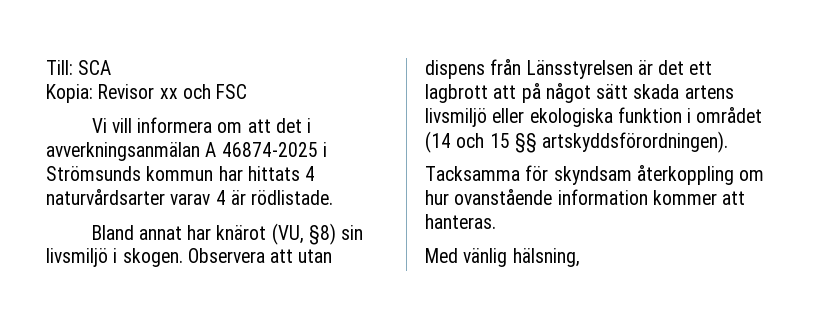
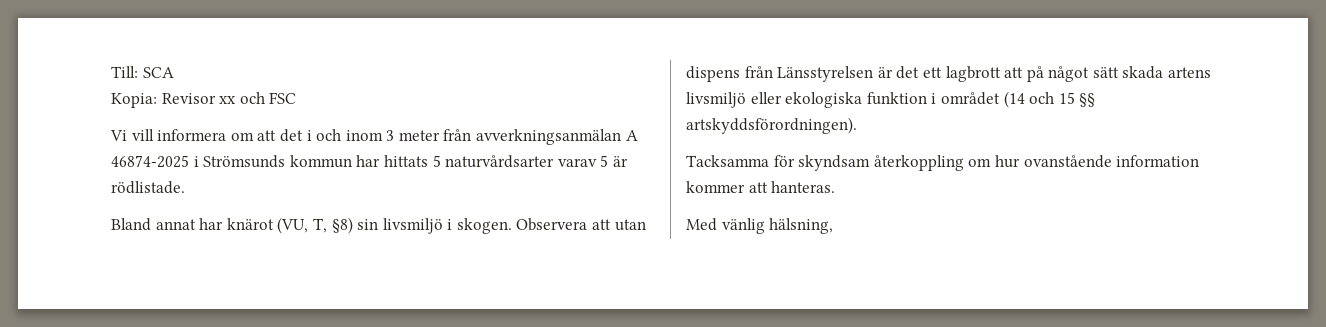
- Vi vill informera om att det i avverkningsanmälan A 46874-2025 i Strömsunds kommun har hittats 4 naturvårdsarter varav 4 är rödlistade.
+ Vi vill informera om att det i och inom 3 meter från avverkningsanmälan A 46874-2025 i Strömsunds kommun har hittats 5 naturvårdsarter varav 5 är rödlistade.
- Bland annat har knärot (VU, §8) sin livsmiljö i skogen.
+ Bland annat har knärot (VU, T, §8) sin livsmiljö i skogen.

